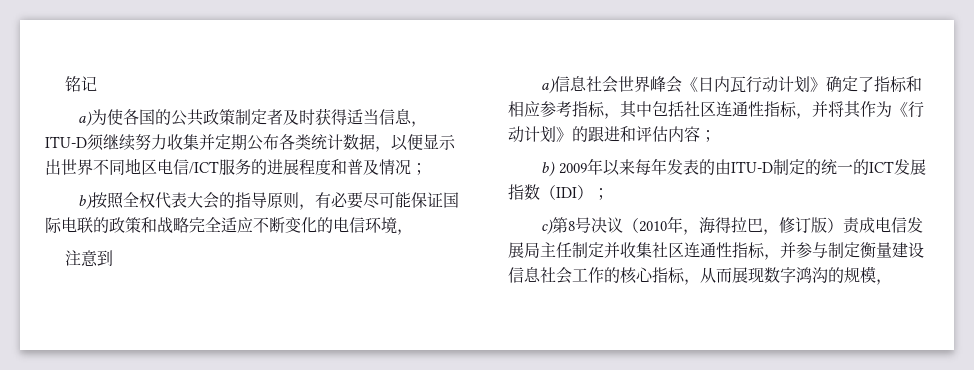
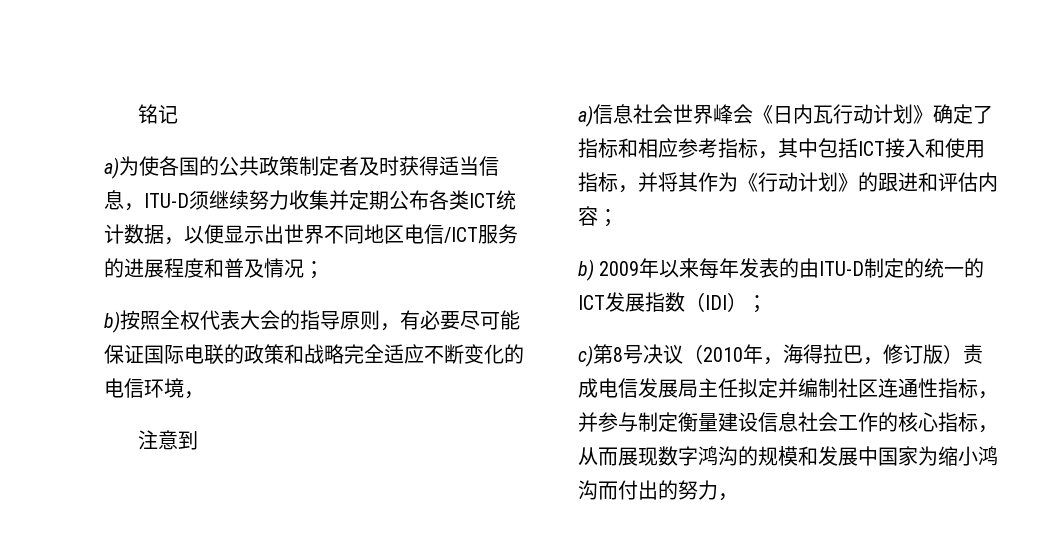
- a)为使各国的公共政策制定者及时获得适当信息，ITU-D须继续努力收集并定期公布各类统计数据，以便显示出世界不同地区电信/ICT服务的进展程度和普及情况；
+ a)为使各国的公共政策制定者及时获得适当信息，ITU-D须继续努力收集并定期公布各类ICT统计数据，以便显示出世界不同地区电信/ICT服务的进展程度和普及情况；
- a)信息社会世界峰会《日内瓦行动计划》确定了指标和相应参考指标，其中包括社区连通性指标，并将其作为《行动计划》的跟进和评估内容；
+ a)信息社会世界峰会《日内瓦行动计划》确定了指标和相应参考指标，其中包括ICT接入和使用指标，并将其作为《行动计划》的跟进和评估内容；
- c)第8号决议（2010年，海得拉巴，修订版）责成电信发展局主任制定并收集社区连通性指标，并参与制定衡量建设信息社会工作的核心指标，从而展现数字鸿沟的规模，
+ c)第8号决议（2010年，海得拉巴，修订版）责成电信发展局主任拟定并编制社区连通性指标，并参与制定衡量建设信息社会工作的核心指标，从而展现数字鸿沟的规模和发展中国家为缩小鸿沟而付出的努力，

